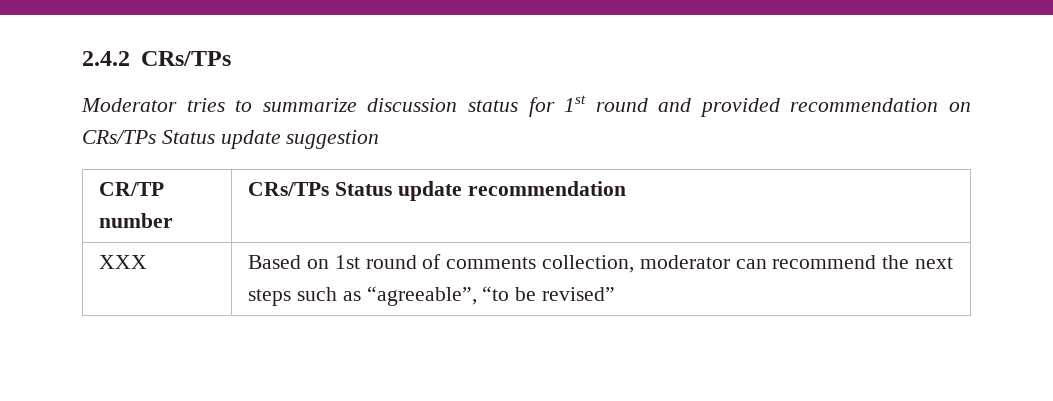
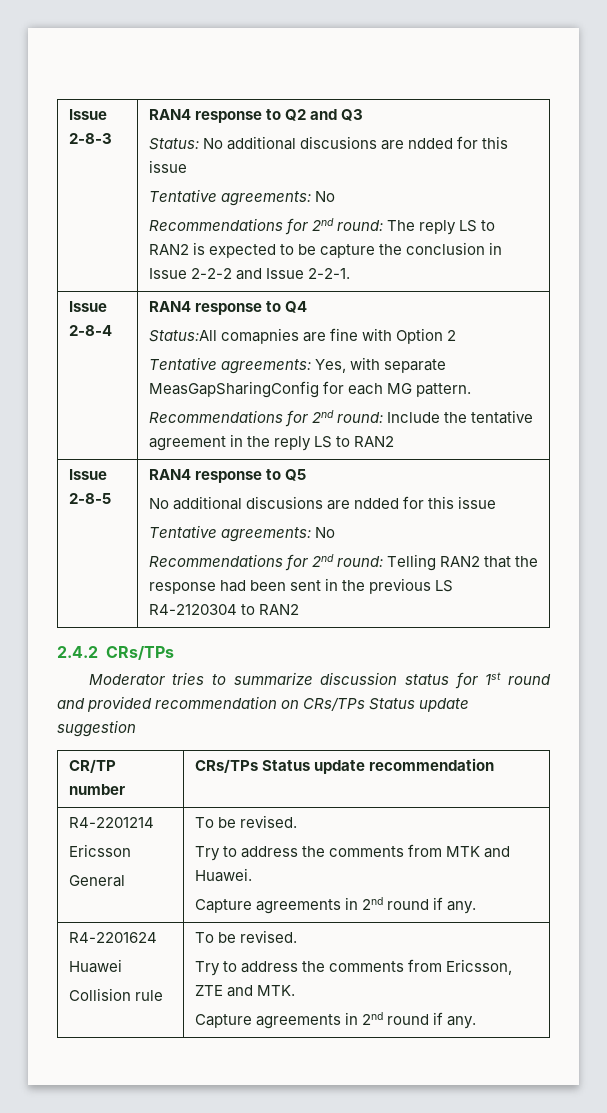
+ Issue 2-8-3 | RAN4 response to Q2 and Q3
+ Status: No additional discusions are ndded for this issue
+ Tentative agreements: No
+ Recommendations for 2nd round: The reply LS to RAN2 is expected to be capture the conclusion in Issue 2-2-2 and Issue 2-2-1.
+ Issue 2-8-4 | RAN4 response to Q4
+ Status:All comapnies are fine with Option 2
+ Tentative agreements: Yes, with separate MeasGapSharingConfig for each MG pattern.
+ Recommendations for 2nd round: Include the tentative agreement in the reply LS to RAN2
+ Issue 2-8-5 | RAN4 response to Q5
+ No additional discusions are ndded for this issue
+ Tentative agreements: No
+ Recommendations for 2nd round: Telling RAN2 that the response had been sent in the previous LS R4-2120304 to RAN2
- XXX | Based on 1st round of comments collection, moderator can recommend the next steps such as “agreeable”, “to be revised”
+ R4-2201214
+ Ericsson
+ General | To be revised.
+ Try to address the comments from MTK and Huawei.
+ Capture agreements in 2nd round if any.
+ R4-2201624
+ Huawei
+ Collision rule | To be revised.
+ Try to address the comments from Ericsson, ZTE and MTK.
+ Capture agreements in 2nd round if any.

